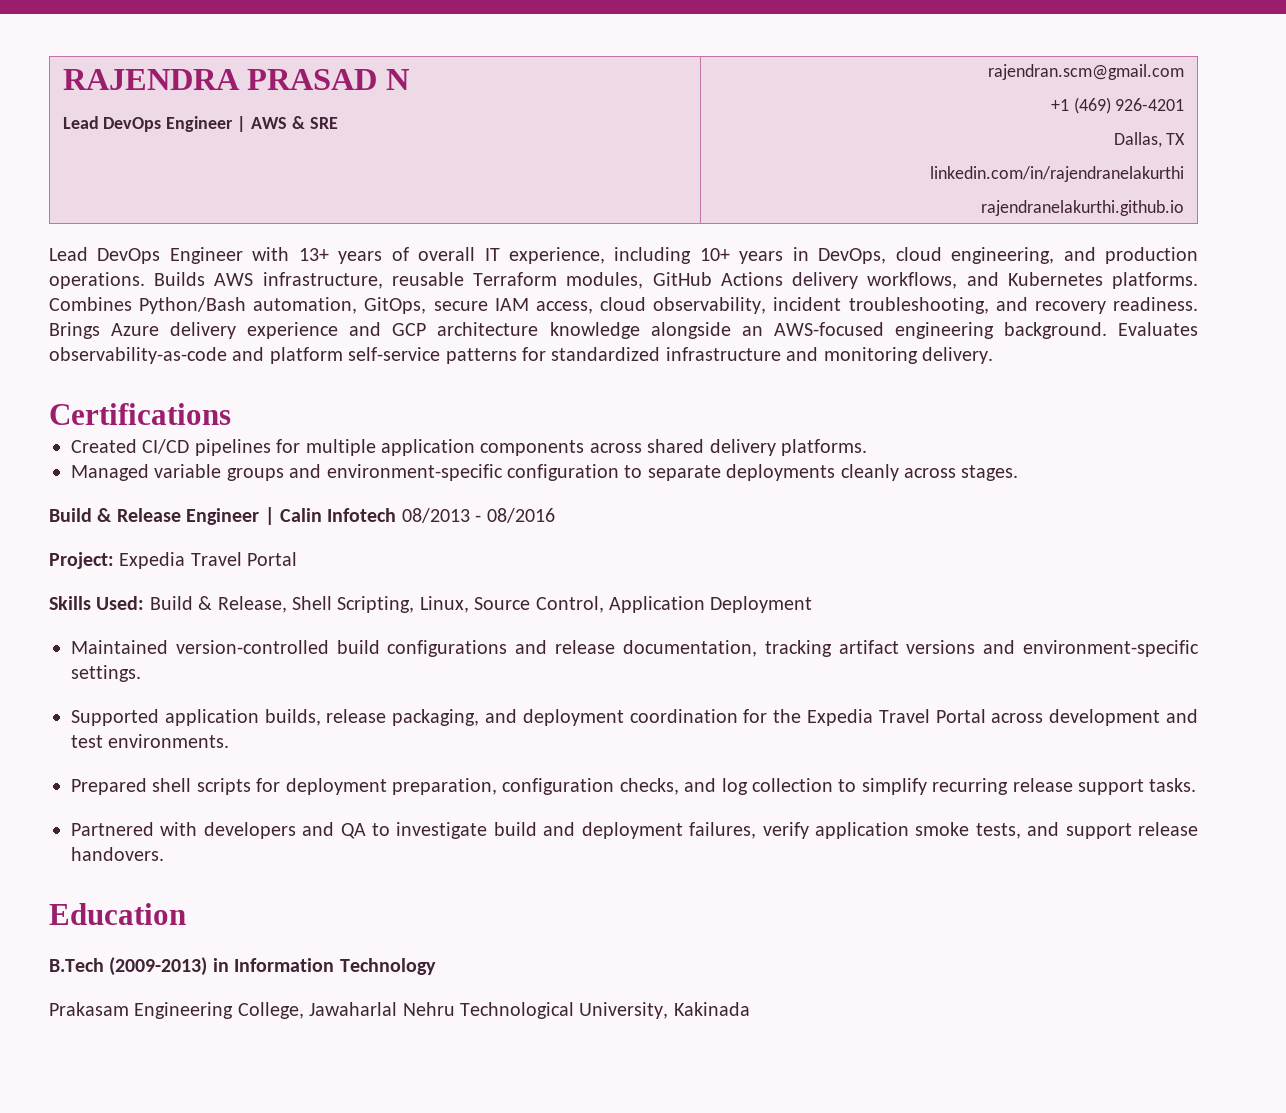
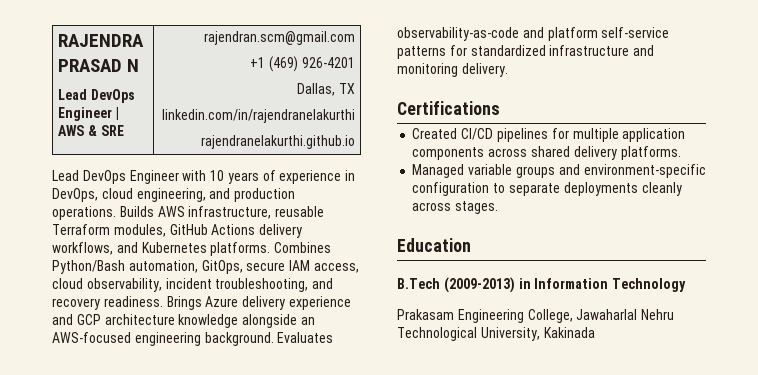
- Lead DevOps Engineer with 13+ years of overall IT experience, including 10+ years in DevOps, cloud engineering, and production operations.
+ Lead DevOps Engineer with 10 years of experience in DevOps, cloud engineering, and production operations.
- Build & Release Engineer | Calin Infotech 08/2013 - 08/2016
- Project: Expedia Travel Portal
- Skills Used: Build & Release, Shell Scripting, Linux, Source Control, Application Deployment
- Maintained version-controlled build configurations and release documentation, tracking artifact versions and environment-specific settings.
- Supported application builds, release packaging, and deployment coordination for the Expedia Travel Portal across development and test environments.
- Prepared shell scripts for deployment preparation, configuration checks, and log collection to simplify recurring release support tasks.
- Partnered with developers and QA to investigate build and deployment failures, verify application smoke tests, and support release handovers.

